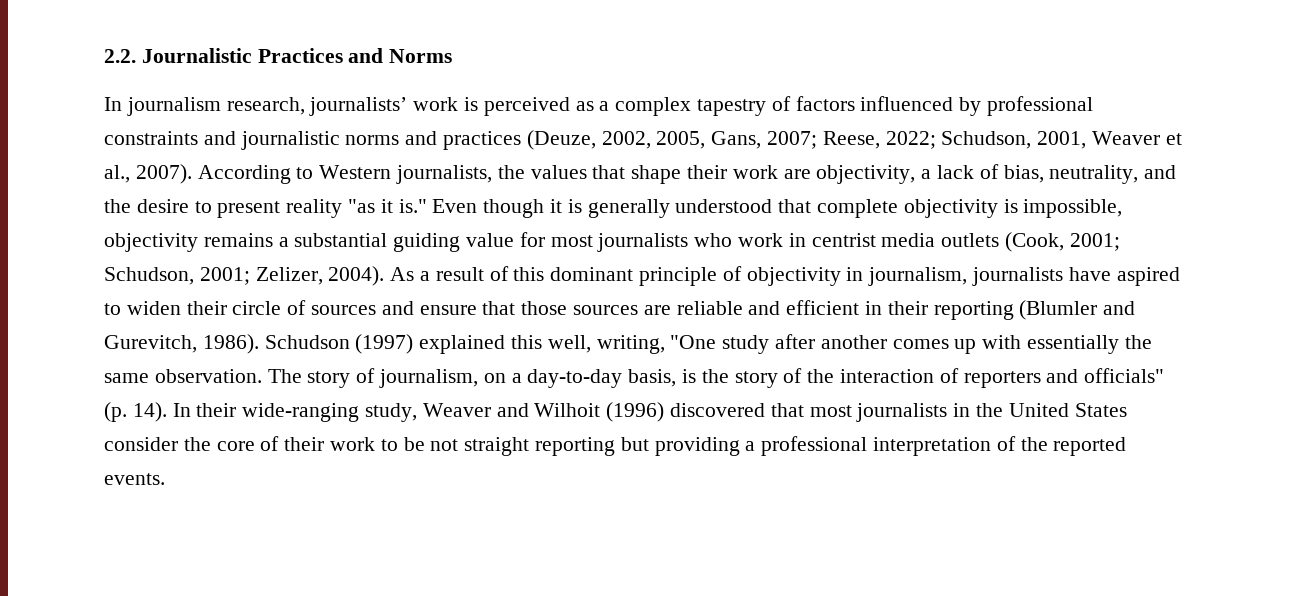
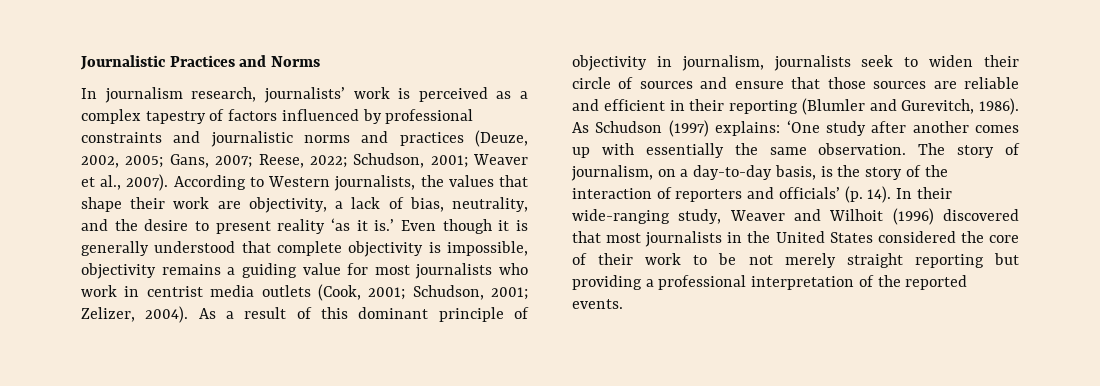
- 2.2. Journalistic Practices and Norms
+ Journalistic Practices and Norms
- In journalism research, journalists’ work is perceived as a complex tapestry of factors influenced by professional constraints and journalistic norms and practices (Deuze, 2002, 2005, Gans, 2007; Reese, 2022; Schudson, 2001, Weaver et al., 2007).
+ In journalism research, journalists’ work is perceived as a complex tapestry of factors influenced by professional constraints and journalistic norms and practices (Deuze, 2002, 2005; Gans, 2007; Reese, 2022; Schudson, 2001; Weaver et al., 2007).
- According to Western journalists, the values that shape their work are objectivity, a lack of bias, neutrality, and the desire to present reality "as it is."
+ According to Western journalists, the values that shape their work are objectivity, a lack of bias, neutrality, and the desire to present reality ‘as it is.’
- Even though it is generally understood that complete objectivity is impossible, objectivity remains a substantial guiding value for most journalists who work in centrist media outlets (Cook, 2001; Schudson, 2001; Zelizer, 2004).
+ Even though it is generally understood that complete objectivity is impossible, objectivity remains a guiding value for most journalists who work in centrist media outlets (Cook, 2001; Schudson, 2001; Zelizer, 2004).
- As a result of this dominant principle of objectivity in journalism, journalists have aspired to widen their circle of sources and ensure that those sources are reliable and efficient in their reporting (Blumler and Gurevitch, 1986).
+ As a result of this dominant principle of objectivity in journalism, journalists seek to widen their circle of sources and ensure that those sources are reliable and efficient in their reporting (Blumler and Gurevitch, 1986).
- Schudson (1997) explained this well, writing, "One study after another comes up with essentially the same observation.
+ As Schudson (1997) explains: ‘One study after another comes up with essentially the same observation.
- The story of journalism, on a day-to-day basis, is the story of the interaction of reporters and officials" (p. 14).
+ The story of journalism, on a day-to-day basis, is the story of the interaction of reporters and officials’ (p. 14).
- In their wide-ranging study, Weaver and Wilhoit (1996) discovered that most journalists in the United States consider the core of their work to be not straight reporting but providing a professional interpretation of the reported events.
+ In their wide-ranging study, Weaver and Wilhoit (1996) discovered that most journalists in the United States considered the core of their work to be not merely straight reporting but providing a professional interpretation of the reported events.

